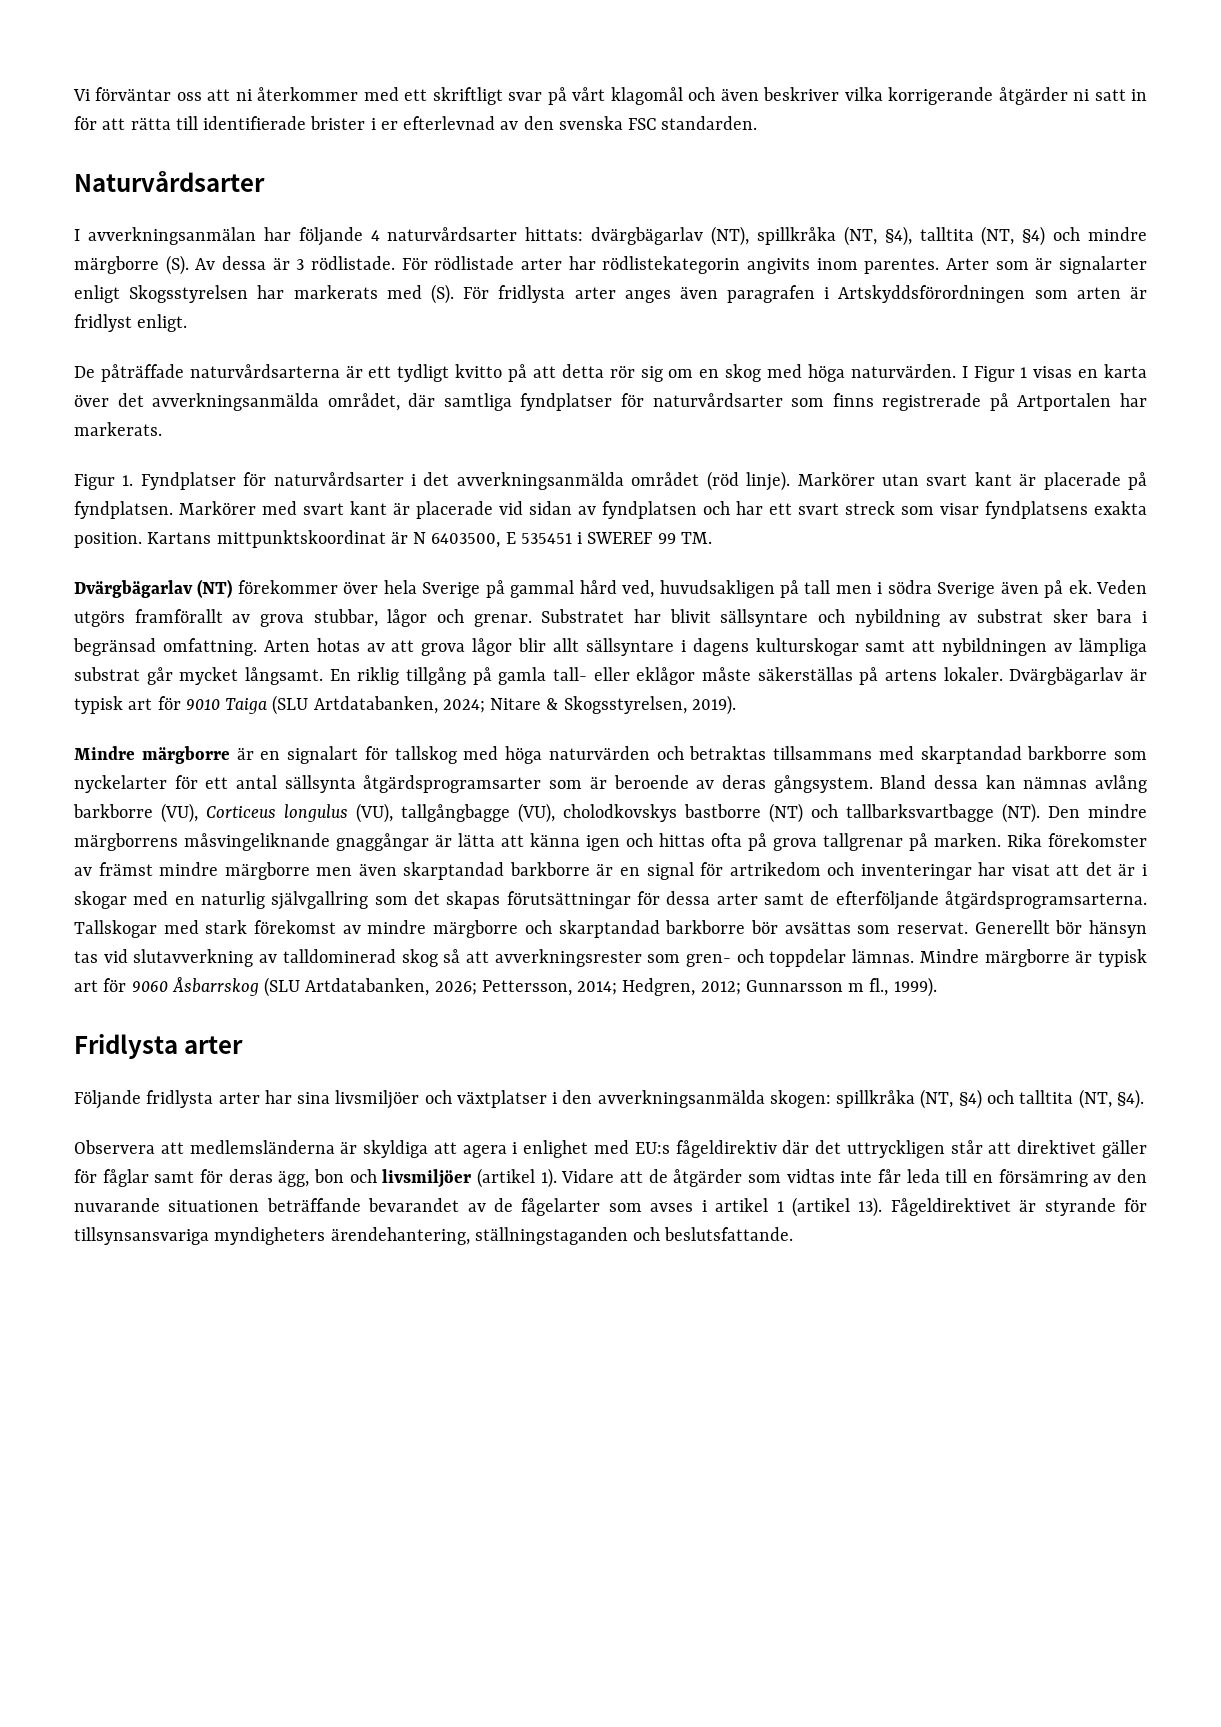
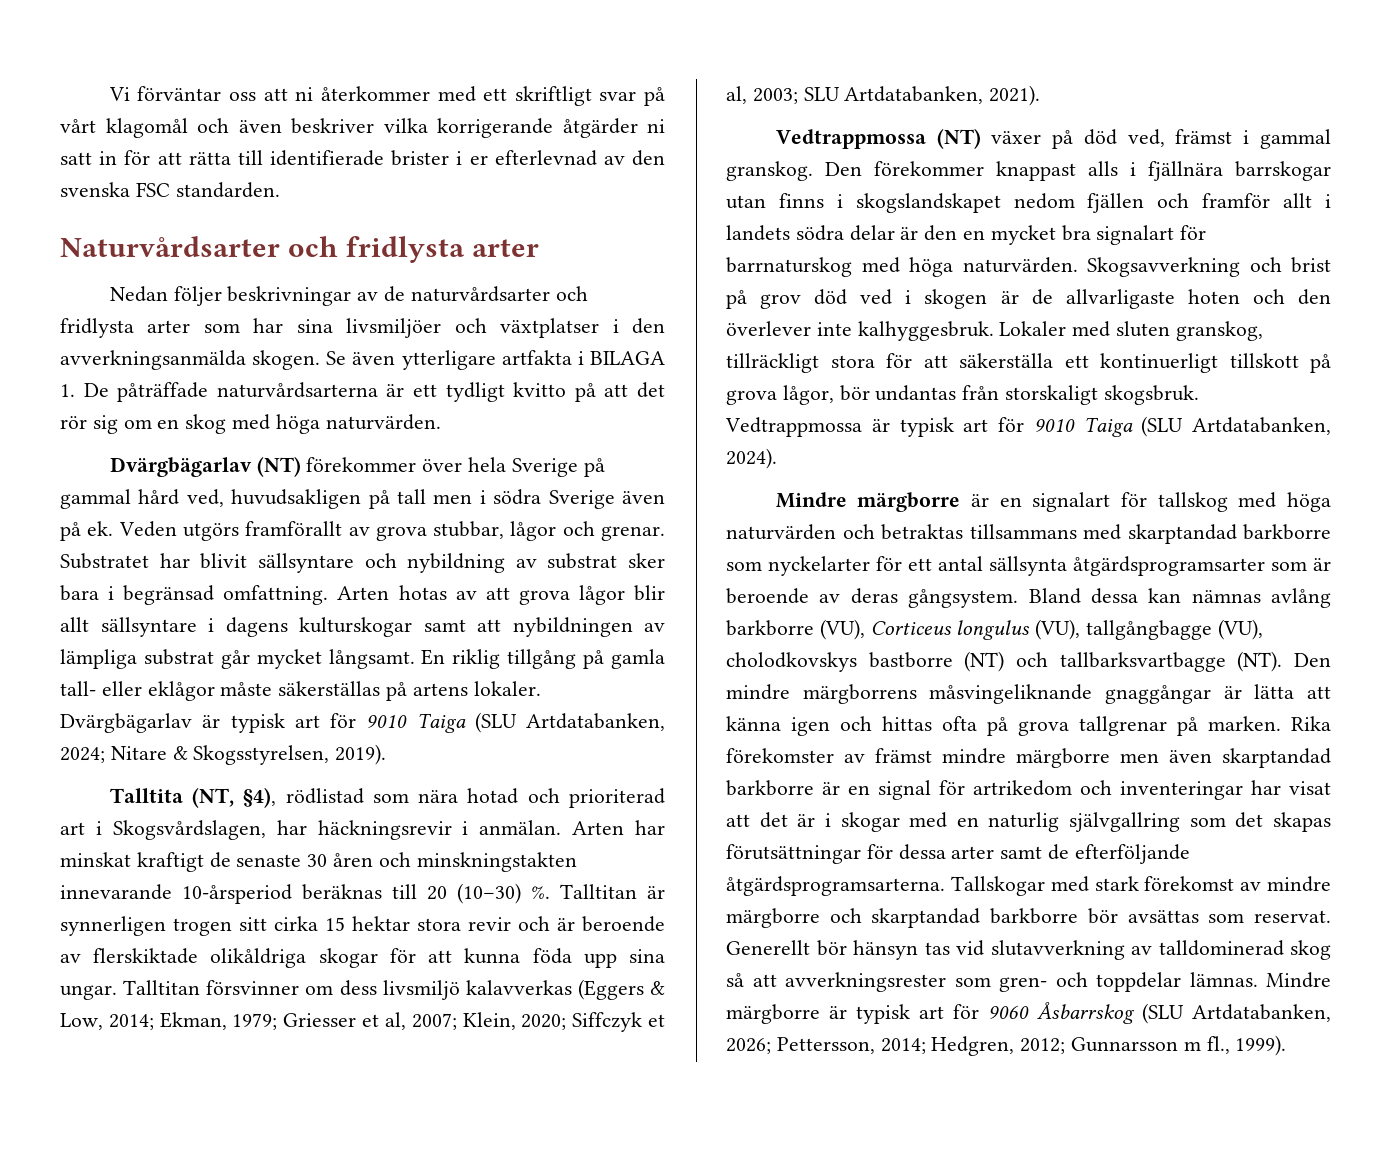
- Naturvårdsarter
- I avverkningsanmälan har följande 4 naturvårdsarter hittats: dvärgbägarlav (NT), spillkråka (NT, §4), talltita (NT, §4) och mindre märgborre (S). Av dessa är 3 rödlistade. För rödlistade arter har rödlistekategorin angivits inom parentes. Arter som är signalarter enligt Skogsstyrelsen har markerats med (S). För fridlysta arter anges även paragrafen i Artskyddsförordningen som arten är fridlyst enligt.
- De påträffade naturvårdsarterna är ett tydligt kvitto på att detta rör sig om en skog med höga naturvärden. I Figur 1 visas en karta över det avverkningsanmälda området, där samtliga fyndplatser för naturvårdsarter som finns registrerade på Artportalen har markerats.
- Figur 1. Fyndplatser för naturvårdsarter i det avverkningsanmälda området (röd linje). Markörer utan svart kant är placerade på fyndplatsen. Markörer med svart kant är placerade vid sidan av fyndplatsen och har ett svart streck som visar fyndplatsens exakta position. Kartans mittpunktskoordinat är N 6403500, E 535451 i SWEREF 99 TM.
+ Naturvårdsarter och fridlysta arter
+ Nedan följer beskrivningar av de naturvårdsarter och fridlysta arter som har sina livsmiljöer och växtplatser i den avverkningsanmälda skogen. Se även ytterligare artfakta i BILAGA 1. De påträffade naturvårdsarterna är ett tydligt kvitto på att det rör sig om en skog med höga naturvärden.
+ Talltita (NT, §4), rödlistad som nära hotad och prioriterad art i Skogsvårdslagen, har häckningsrevir i anmälan. Arten har minskat kraftigt de senaste 30 åren och minskningstakten innevarande 10-årsperiod beräknas till 20 (10–30) %. Talltitan är synnerligen trogen sitt cirka 15 hektar stora revir och är beroende av flerskiktade olikåldriga skogar för att kunna föda upp sina ungar. Talltitan försvinner om dess livsmiljö kalavverkas (Eggers & Low, 2014; Ekman, 1979; Griesser et al, 2007; Klein, 2020; Siffczyk et al, 2003; SLU Artdatabanken, 2021).
+ Vedtrappmossa (NT) växer på död ved, främst i gammal granskog. Den förekommer knappast alls i fjällnära barrskogar utan finns i skogslandskapet nedom fjällen och framför allt i landets södra delar är den en mycket bra signalart för barrnaturskog med höga naturvärden. Skogsavverkning och brist på grov död ved i skogen är de allvarligaste hoten och den överlever inte kalhyggesbruk. Lokaler med sluten granskog, tillräckligt stora för att säkerställa ett kontinuerligt tillskott på grova lågor, bör undantas från storskaligt skogsbruk. Vedtrappmossa är typisk art för 9010 Taiga (SLU Artdatabanken, 2024).
- Fridlysta arter
- Följande fridlysta arter har sina livsmiljöer och växtplatser i den avverkningsanmälda skogen: spillkråka (NT, §4) och talltita (NT, §4).
- Observera att medlemsländerna är skyldiga att agera i enlighet med EU:s fågeldirektiv där det uttryckligen står att direktivet gäller för fåglar samt för deras ägg, bon och livsmiljöer (artikel 1). Vidare att de åtgärder som vidtas inte får leda till en försämring av den nuvarande situationen beträffande bevarandet av de fågelarter som avses i artikel 1 (artikel 13). Fågeldirektivet är styrande för tillsynsansvariga myndigheters ärendehantering, ställningstaganden och beslutsfattande.

